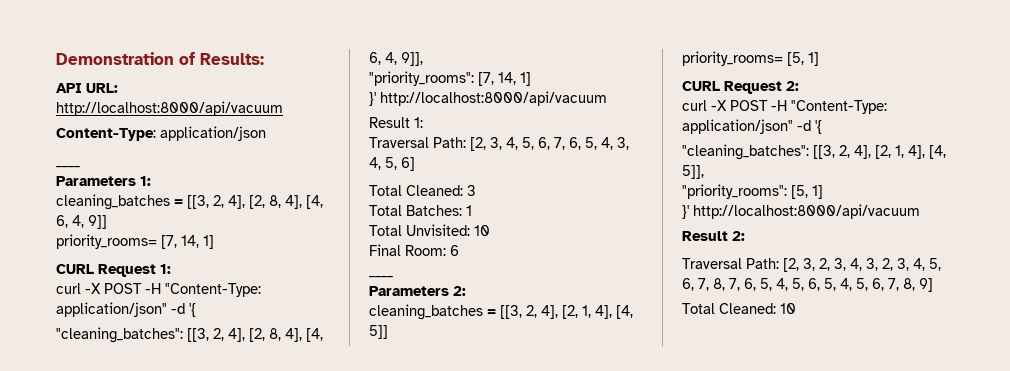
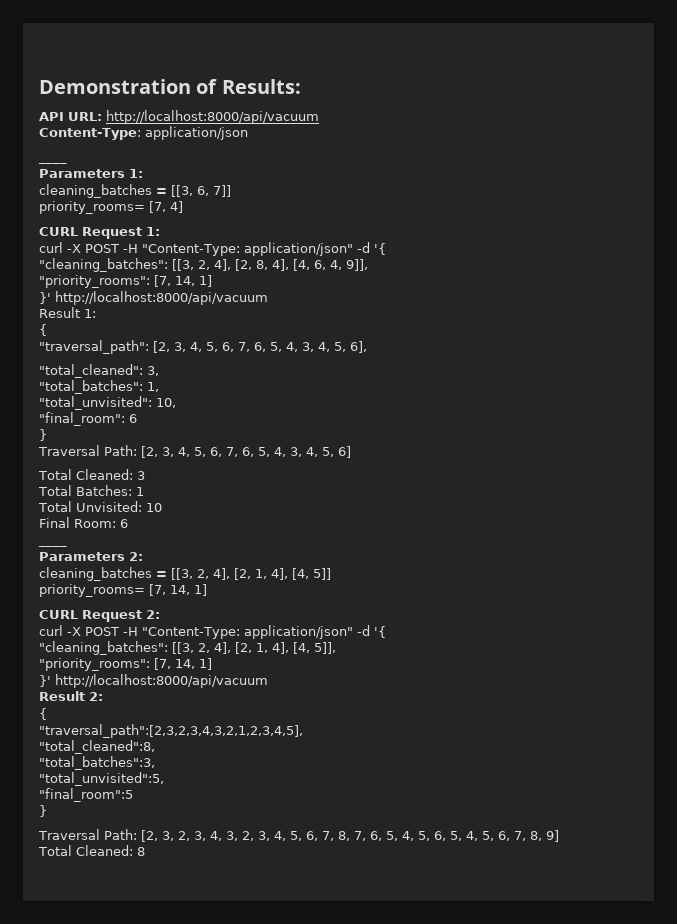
- cleaning_batches = [[3, 2, 4], [2, 8, 4], [4, 6, 4, 9]]
- priority_rooms= [7, 14, 1]
+ cleaning_batches = [[3, 6, 7]]
+ priority_rooms= [7, 4]
  Result 1:
+ {
+ "traversal_path": [2, 3, 4, 5, 6, 7, 6, 5, 4, 3, 4, 5, 6],
+ "total_cleaned": 3,
+ "total_batches": 1,
+ "total_unvisited": 10,
+ "final_room": 6
+ }
- priority_rooms= [5, 1]
+ priority_rooms= [7, 14, 1]
  "cleaning_batches": [[3, 2, 4], [2, 1, 4], [4, 5]],
- "priority_rooms": [5, 1]
+ "priority_rooms": [7, 14, 1]
  Result 2:
+ {
+ "traversal_path":[2,3,2,3,4,3,2,1,2,3,4,5],
+ "total_cleaned":8,
+ "total_batches":3,
+ "total_unvisited":5,
+ "final_room":5
+ }
- Total Cleaned: 10
+ Total Cleaned: 8

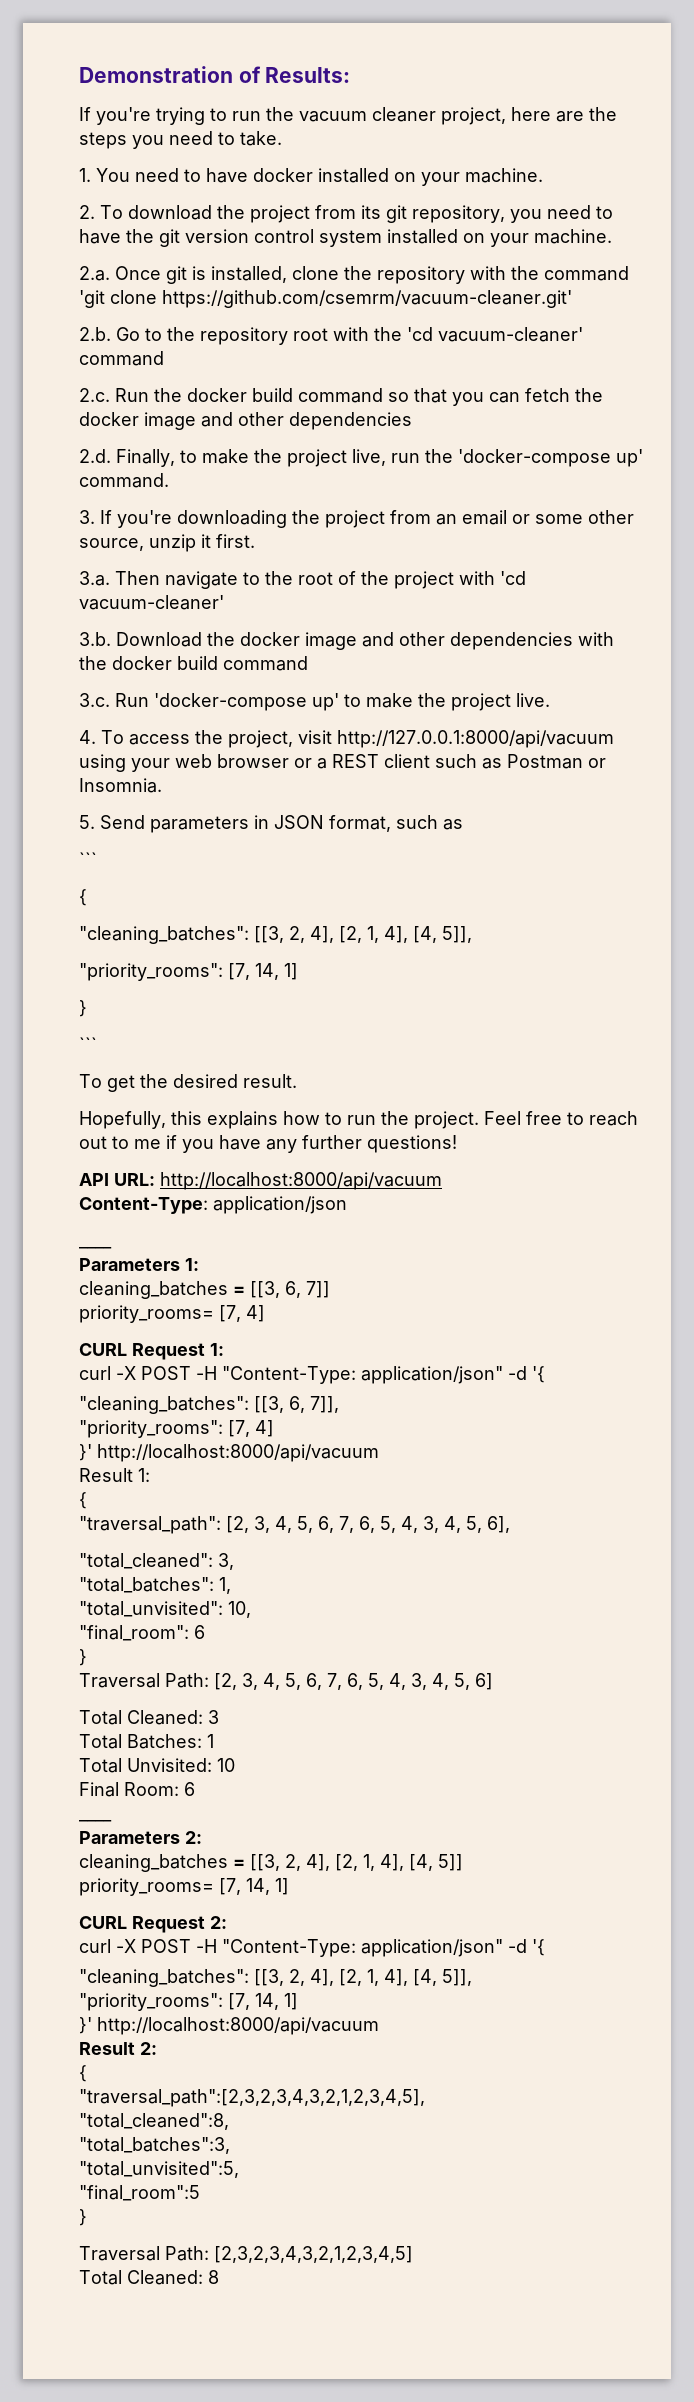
+ If you're trying to run the vacuum cleaner project, here are the steps you need to take.
+ 1. You need to have docker installed on your machine.
+ 2. To download the project from its git repository, you need to have the git version control system installed on your machine.
+ 2.a. Once git is installed, clone the repository with the command 'git clone https://github.com/csemrm/vacuum-cleaner.git'
+ 2.b. Go to the repository root with the 'cd vacuum-cleaner' command
+ 2.c. Run the docker build command so that you can fetch the docker image and other dependencies
+ 2.d. Finally, to make the project live, run the 'docker-compose up' command.
+ 3. If you're downloading the project from an email or some other source, unzip it first.
+ 3.a. Then navigate to the root of the project with 'cd vacuum-cleaner'
+ 3.b. Download the docker image and other dependencies with the docker build command
+ 3.c. Run 'docker-compose up' to make the project live.
+ 4. To access the project, visit http://127.0.0.1:8000/api/vacuum using your web browser or a REST client such as Postman or Insomnia.
+ 5. Send parameters in JSON format, such as
+ ```
+ {
+ "cleaning_batches": [[3, 2, 4], [2, 1, 4], [4, 5]],
+ "priority_rooms": [7, 14, 1]
+ }
+ ```
+ To get the desired result.
+ Hopefully, this explains how to run the project. Feel free to reach out to me if you have any further questions!
- "cleaning_batches": [[3, 2, 4], [2, 8, 4], [4, 6, 4, 9]],
- "priority_rooms": [7, 14, 1]
+ "cleaning_batches": [[3, 6, 7]],
+ "priority_rooms": [7, 4]
- Traversal Path: [2, 3, 2, 3, 4, 3, 2, 3, 4, 5, 6, 7, 8, 7, 6, 5, 4, 5, 6, 5, 4, 5, 6, 7, 8, 9]
+ Traversal Path: [2,3,2,3,4,3,2,1,2,3,4,5]

